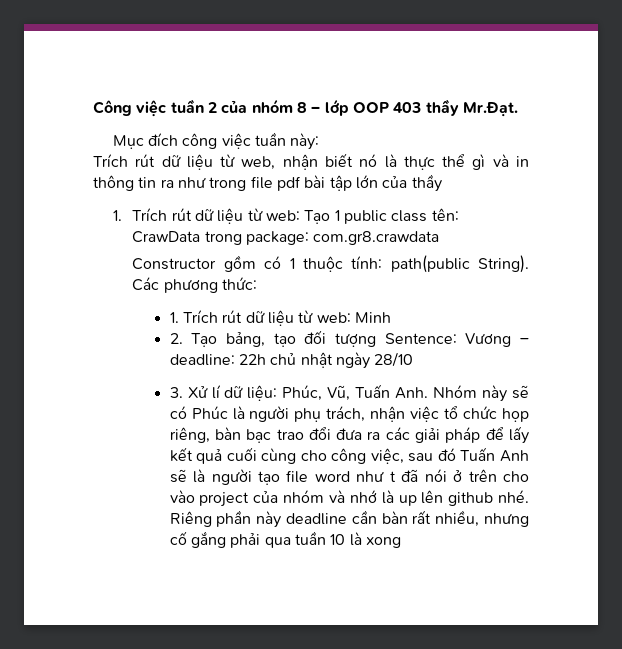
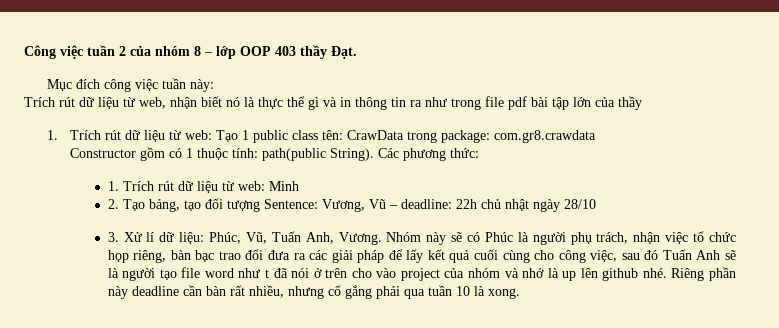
- Công việc tuần 2 của nhóm 8 – lớp OOP 403 thầy Mr.Đạt.
+ Công việc tuần 2 của nhóm 8 – lớp OOP 403 thầy Đạt.
- 2. Tạo bảng, tạo đối tượng Sentence: Vương – deadline: 22h chủ nhật ngày 28/10
+ 2. Tạo bảng, tạo đối tượng Sentence: Vương, Vũ – deadline: 22h chủ nhật ngày 28/10
- Phúc, Vũ, Tuấn Anh. Nhóm này sẽ có Phúc là người phụ trách, nhận việc tổ chức họp riêng, bàn bạc trao đổi đưa ra các giải pháp để lấy kết quả cuối cùng cho công việc, sau đó Tuấn Anh sẽ là người tạo file word như t đã nói ở trên cho vào project của nhóm và nhớ là up lên github nhé.
+ Phúc, Vũ, Tuấn Anh, Vương. Nhóm này sẽ có Phúc là người phụ trách, nhận việc tổ chức họp riêng, bàn bạc trao đổi đưa ra các giải pháp để lấy kết quả cuối cùng cho công việc, sau đó Tuấn Anh sẽ là người tạo file word như t đã nói ở trên cho vào project của nhóm và nhớ là up lên github nhé.
- Riêng phần này deadline cần bàn rất nhiều, nhưng cố gắng phải qua tuần 10 là xong
+ Riêng phần này deadline cần bàn rất nhiều, nhưng cố gắng phải qua tuần 10 là xong.

